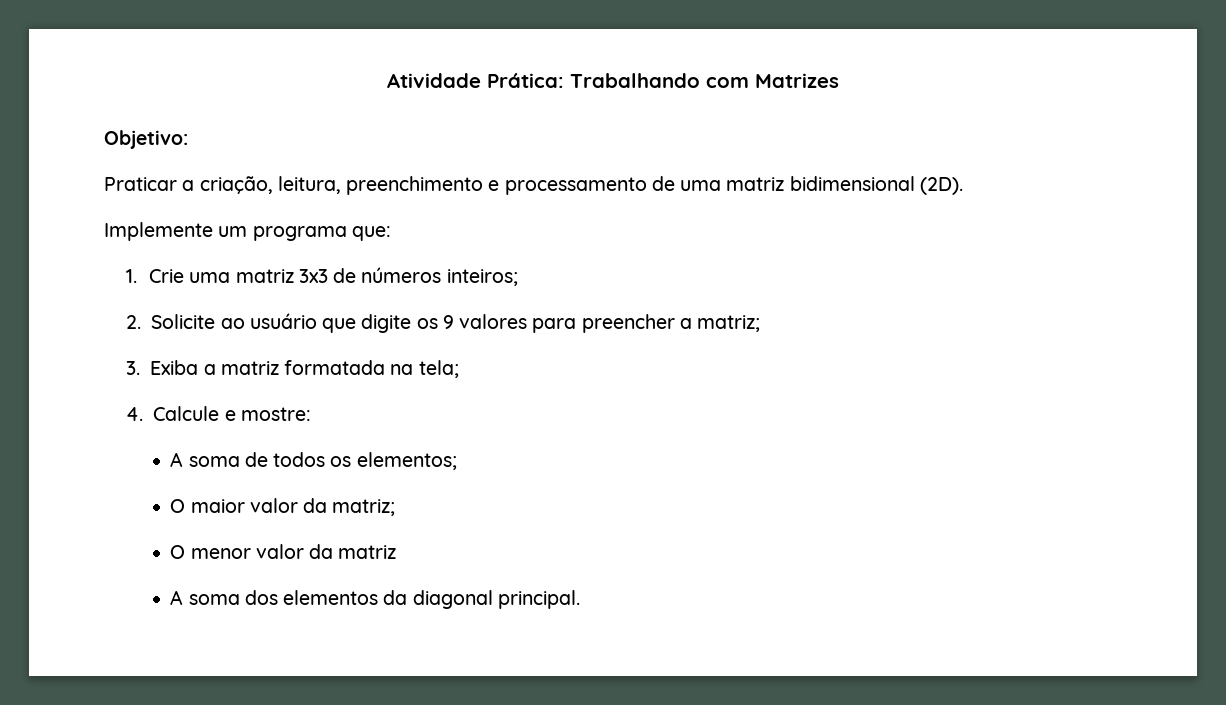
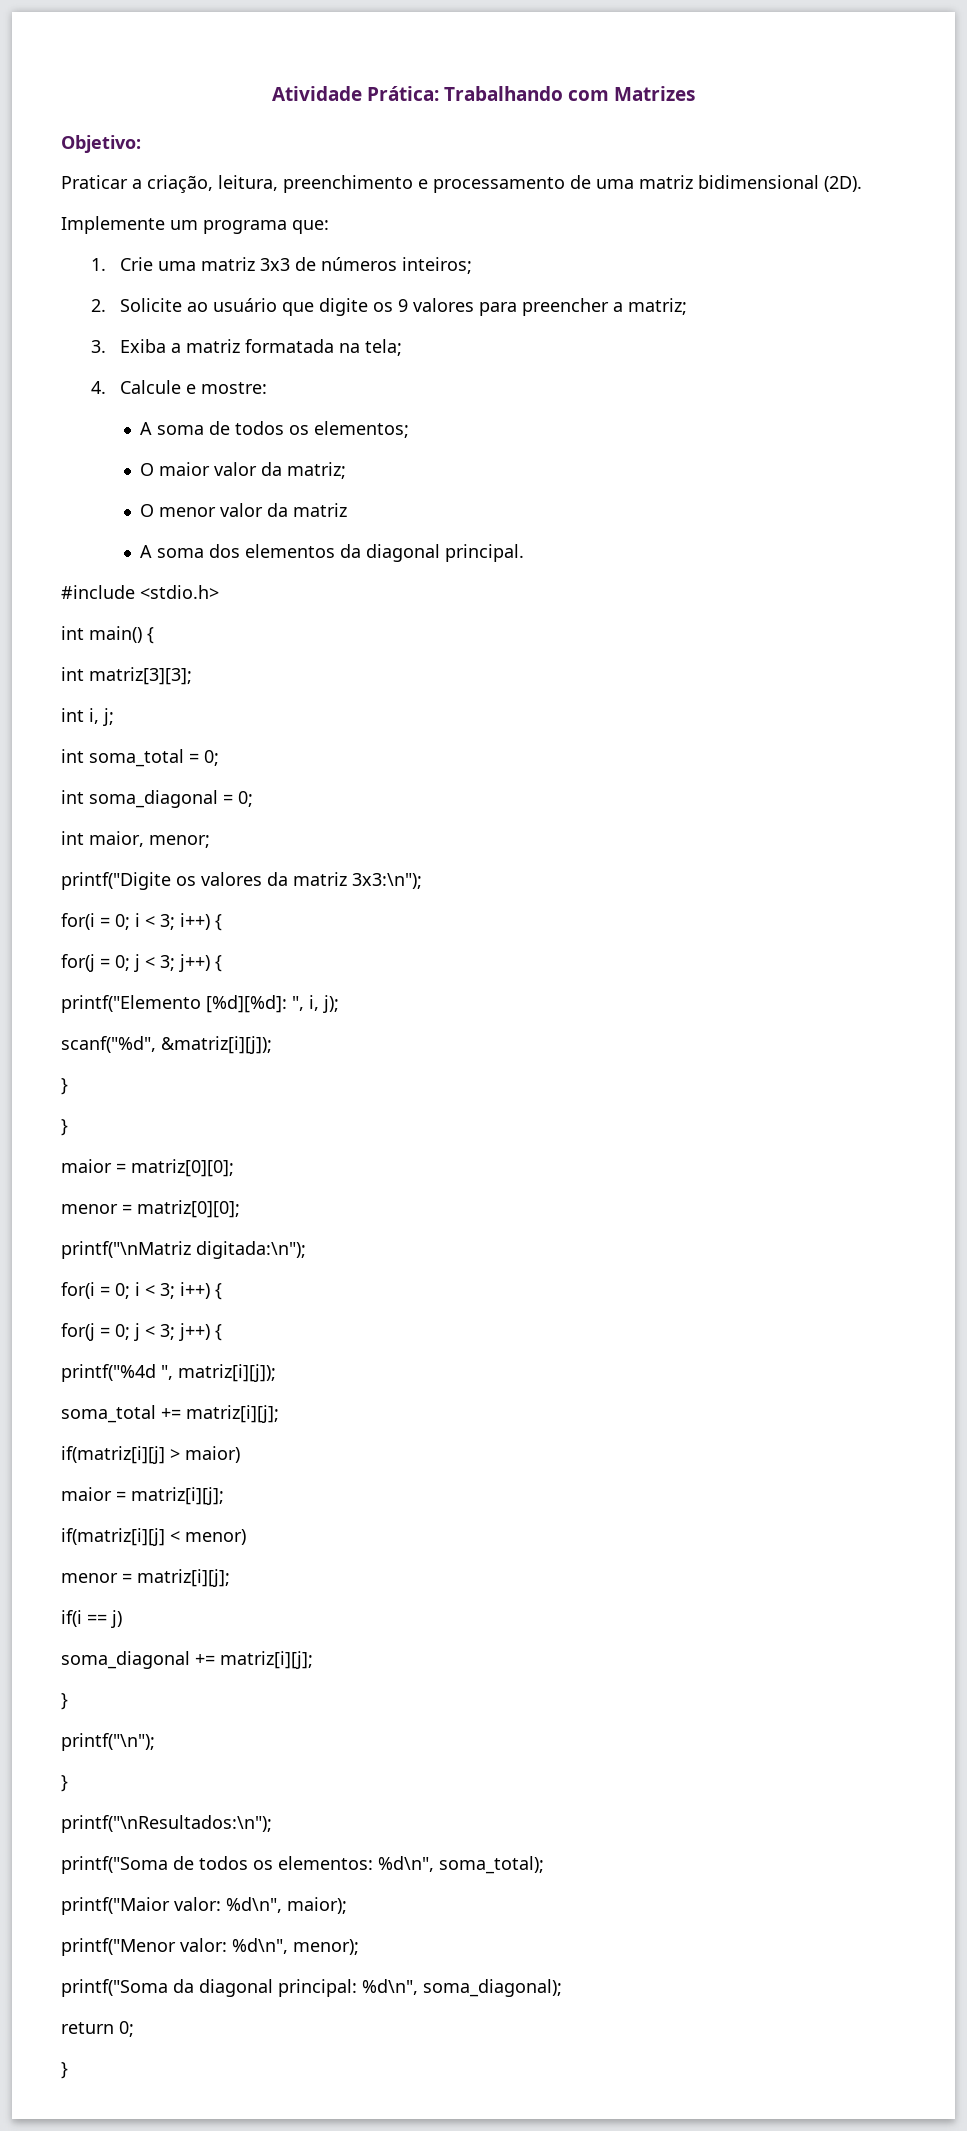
+ #include <stdio.h>
+ int main() {
+ int matriz[3][3];
+ int i, j;
+ int soma_total = 0;
+ int soma_diagonal = 0;
+ int maior, menor;
+ printf("Digite os valores da matriz 3x3:\n");
+ for(i = 0; i < 3; i++) {
+ for(j = 0; j < 3; j++) {
+ printf("Elemento [%d][%d]: ", i, j);
+ scanf("%d", &matriz[i][j]);
+ }
+ }
+ maior = matriz[0][0];
+ menor = matriz[0][0];
+ printf("\nMatriz digitada:\n");
+ for(i = 0; i < 3; i++) {
+ for(j = 0; j < 3; j++) {
+ printf("%4d ", matriz[i][j]);
+ soma_total += matriz[i][j];
+ if(matriz[i][j] > maior)
+ maior = matriz[i][j];
+ if(matriz[i][j] < menor)
+ menor = matriz[i][j];
+ if(i == j)
+ soma_diagonal += matriz[i][j];
+ }
+ printf("\n");
+ }
+ printf("\nResultados:\n");
+ printf("Soma de todos os elementos: %d\n", soma_total);
+ printf("Maior valor: %d\n", maior);
+ printf("Menor valor: %d\n", menor);
+ printf("Soma da diagonal principal: %d\n", soma_diagonal);
+ return 0;
+ }

